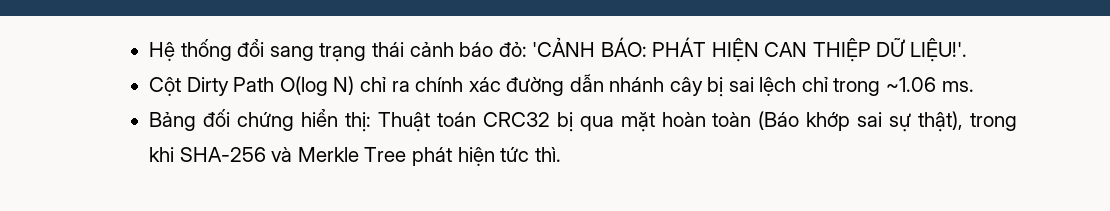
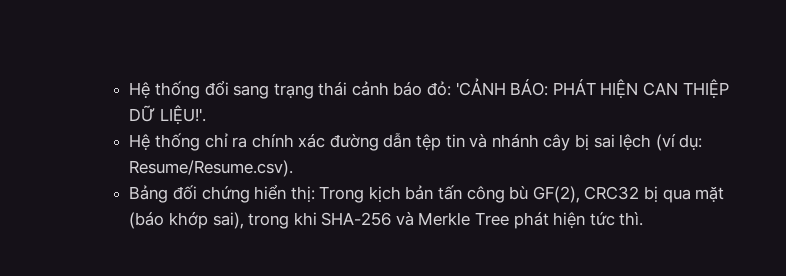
- Cột Dirty Path O(log N) chỉ ra chính xác đường dẫn nhánh cây bị sai lệch chỉ trong ~1.06 ms.
+ Hệ thống chỉ ra chính xác đường dẫn tệp tin và nhánh cây bị sai lệch (ví dụ: Resume/Resume.csv).
- Bảng đối chứng hiển thị: Thuật toán CRC32 bị qua mặt hoàn toàn (Báo khớp sai sự thật), trong khi SHA-256 và Merkle Tree phát hiện tức thì.
+ Bảng đối chứng hiển thị: Trong kịch bản tấn công bù GF(2), CRC32 bị qua mặt (báo khớp sai), trong khi SHA-256 và Merkle Tree phát hiện tức thì.

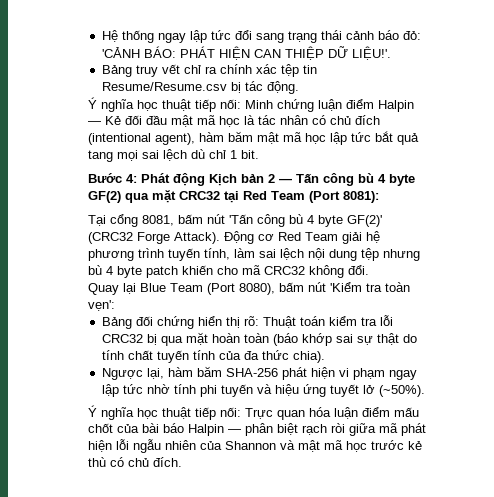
- Hệ thống đổi sang trạng thái cảnh báo đỏ: 'CẢNH BÁO: PHÁT HIỆN CAN THIỆP DỮ LIỆU!'.
+ Hệ thống ngay lập tức đổi sang trạng thái cảnh báo đỏ: 'CẢNH BÁO: PHÁT HIỆN CAN THIỆP DỮ LIỆU!'.
- Hệ thống chỉ ra chính xác đường dẫn tệp tin và nhánh cây bị sai lệch (ví dụ: Resume/Resume.csv).
- Bảng đối chứng hiển thị: Trong kịch bản tấn công bù GF(2), CRC32 bị qua mặt (báo khớp sai), trong khi SHA-256 và Merkle Tree phát hiện tức thì.
+ Bảng truy vết chỉ ra chính xác tệp tin Resume/Resume.csv bị tác động.
+ Ý nghĩa học thuật tiếp nối: Minh chứng luận điểm Halpin — Kẻ đối đầu mật mã học là tác nhân có chủ đích (intentional agent), hàm băm mật mã học lập tức bắt quả tang mọi sai lệch dù chỉ 1 bit.
+ Bước 4: Phát động Kịch bản 2 — Tấn công bù 4 byte GF(2) qua mặt CRC32 tại Red Team (Port 8081):
+ Tại cổng 8081, bấm nút 'Tấn công bù 4 byte GF(2)' (CRC32 Forge Attack). Động cơ Red Team giải hệ phương trình tuyến tính, làm sai lệch nội dung tệp nhưng bù 4 byte patch khiến cho mã CRC32 không đổi.
+ Quay lại Blue Team (Port 8080), bấm nút 'Kiểm tra toàn vẹn':
+ Bảng đối chứng hiển thị rõ: Thuật toán kiểm tra lỗi CRC32 bị qua mặt hoàn toàn (báo khớp sai sự thật do tính chất tuyến tính của đa thức chia).
+ Ngược lại, hàm băm SHA-256 phát hiện vi phạm ngay lập tức nhờ tính phi tuyến và hiệu ứng tuyết lở (~50%).
+ Ý nghĩa học thuật tiếp nối: Trực quan hóa luận điểm mấu chốt của bài báo Halpin — phân biệt rạch ròi giữa mã phát hiện lỗi ngẫu nhiên của Shannon và mật mã học trước kẻ thù có chủ đích.

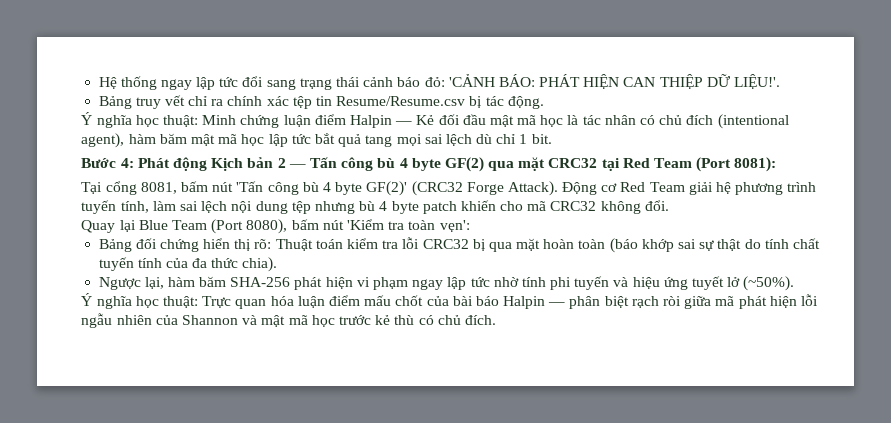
- Ý nghĩa học thuật tiếp nối: Minh chứng luận điểm Halpin — Kẻ đối đầu mật mã học là tác nhân có chủ đích (intentional agent), hàm băm mật mã học lập tức bắt quả tang mọi sai lệch dù chỉ 1 bit.
+ Ý nghĩa học thuật: Minh chứng luận điểm Halpin — Kẻ đối đầu mật mã học là tác nhân có chủ đích (intentional agent), hàm băm mật mã học lập tức bắt quả tang mọi sai lệch dù chỉ 1 bit.
- Ý nghĩa học thuật tiếp nối: Trực quan hóa luận điểm mấu chốt của bài báo Halpin — phân biệt rạch ròi giữa mã phát hiện lỗi ngẫu nhiên của Shannon và mật mã học trước kẻ thù có chủ đích.
+ Ý nghĩa học thuật: Trực quan hóa luận điểm mấu chốt của bài báo Halpin — phân biệt rạch ròi giữa mã phát hiện lỗi ngẫu nhiên của Shannon và mật mã học trước kẻ thù có chủ đích.

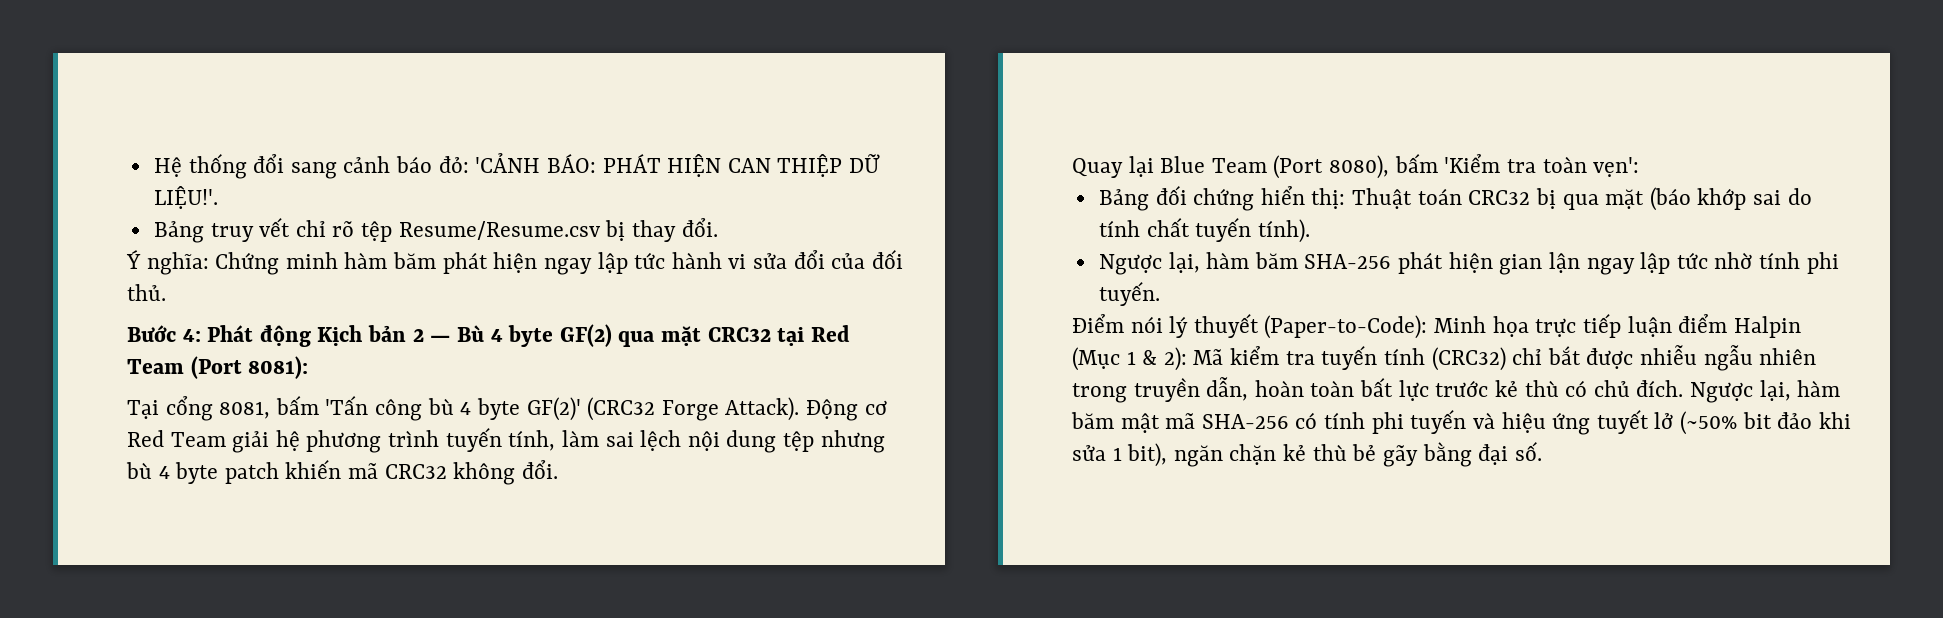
- Hệ thống ngay lập tức đổi sang trạng thái cảnh báo đỏ: 'CẢNH BÁO: PHÁT HIỆN CAN THIỆP DỮ LIỆU!'.
+ Hệ thống đổi sang cảnh báo đỏ: 'CẢNH BÁO: PHÁT HIỆN CAN THIỆP DỮ LIỆU!'.
- Bảng truy vết chỉ ra chính xác tệp tin Resume/Resume.csv bị tác động.
- Ý nghĩa học thuật: Minh chứng luận điểm Halpin — Kẻ đối đầu mật mã học là tác nhân có chủ đích (intentional agent), hàm băm mật mã học lập tức bắt quả tang mọi sai lệch dù chỉ 1 bit.
+ Bảng truy vết chỉ rõ tệp Resume/Resume.csv bị thay đổi.
+ Ý nghĩa: Chứng minh hàm băm phát hiện ngay lập tức hành vi sửa đổi của đối thủ.
- Bước 4: Phát động Kịch bản 2 — Tấn công bù 4 byte GF(2) qua mặt CRC32 tại Red Team (Port 8081):
+ Bước 4: Phát động Kịch bản 2 — Bù 4 byte GF(2) qua mặt CRC32 tại Red Team (Port 8081):
- Tại cổng 8081, bấm nút 'Tấn công bù 4 byte GF(2)' (CRC32 Forge Attack).
+ Tại cổng 8081, bấm 'Tấn công bù 4 byte GF(2)' (CRC32 Forge Attack).
- Động cơ Red Team giải hệ phương trình tuyến tính, làm sai lệch nội dung tệp nhưng bù 4 byte patch khiến cho mã CRC32 không đổi.
+ Động cơ Red Team giải hệ phương trình tuyến tính, làm sai lệch nội dung tệp nhưng bù 4 byte patch khiến mã CRC32 không đổi.
- Quay lại Blue Team (Port 8080), bấm nút 'Kiểm tra toàn vẹn':
+ Quay lại Blue Team (Port 8080), bấm 'Kiểm tra toàn vẹn':
- Bảng đối chứng hiển thị rõ: Thuật toán kiểm tra lỗi CRC32 bị qua mặt hoàn toàn (báo khớp sai sự thật do tính chất tuyến tính của đa thức chia).
+ Bảng đối chứng hiển thị: Thuật toán CRC32 bị qua mặt (báo khớp sai do tính chất tuyến tính).
- Ngược lại, hàm băm SHA-256 phát hiện vi phạm ngay lập tức nhờ tính phi tuyến và hiệu ứng tuyết lở (~50%).
- Ý nghĩa học thuật: Trực quan hóa luận điểm mấu chốt của bài báo Halpin — phân biệt rạch ròi giữa mã phát hiện lỗi ngẫu nhiên của Shannon và mật mã học trước kẻ thù có chủ đích.
+ Ngược lại, hàm băm SHA-256 phát hiện gian lận ngay lập tức nhờ tính phi tuyến.
+ Điểm nói lý thuyết (Paper-to-Code): Minh họa trực tiếp luận điểm Halpin (Mục 1 & 2): Mã kiểm tra tuyến tính (CRC32) chỉ bắt được nhiễu ngẫu nhiên trong truyền dẫn, hoàn toàn bất lực trước kẻ thù có chủ đích. Ngược lại, hàm băm mật mã SHA-256 có tính phi tuyến và hiệu ứng tuyết lở (~50% bit đảo khi sửa 1 bit), ngăn chặn kẻ thù bẻ gãy bằng đại số.

